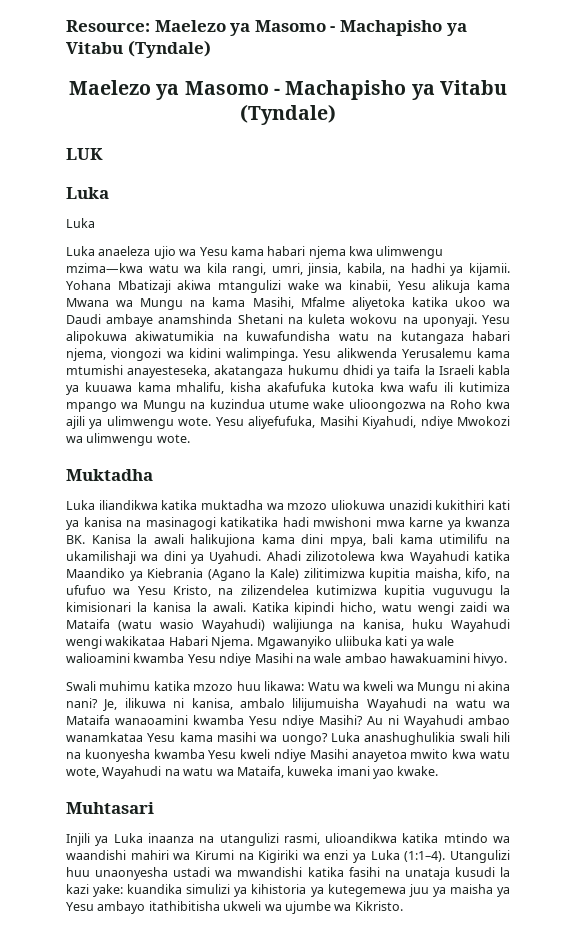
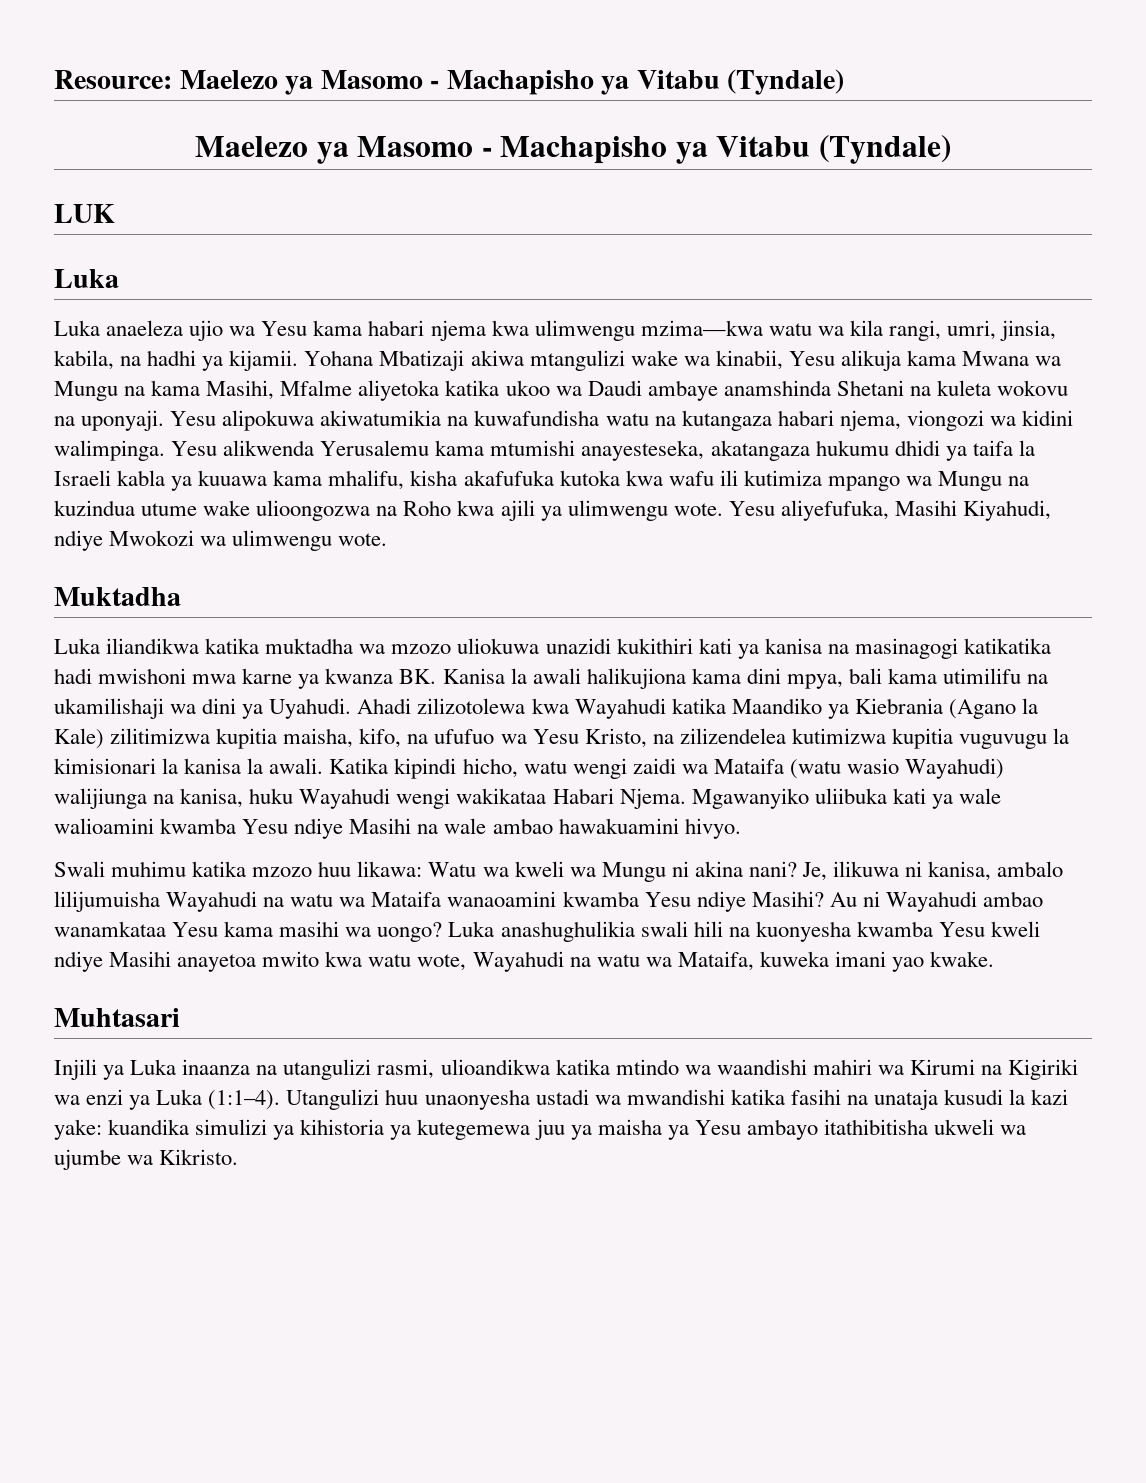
  LUK
- Luka

